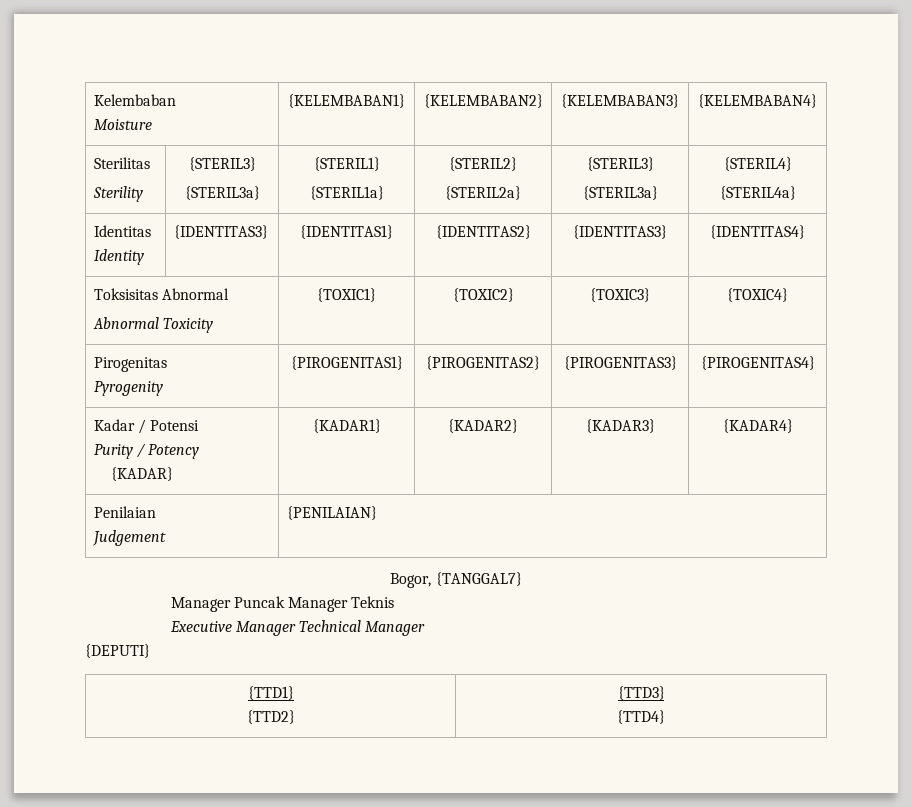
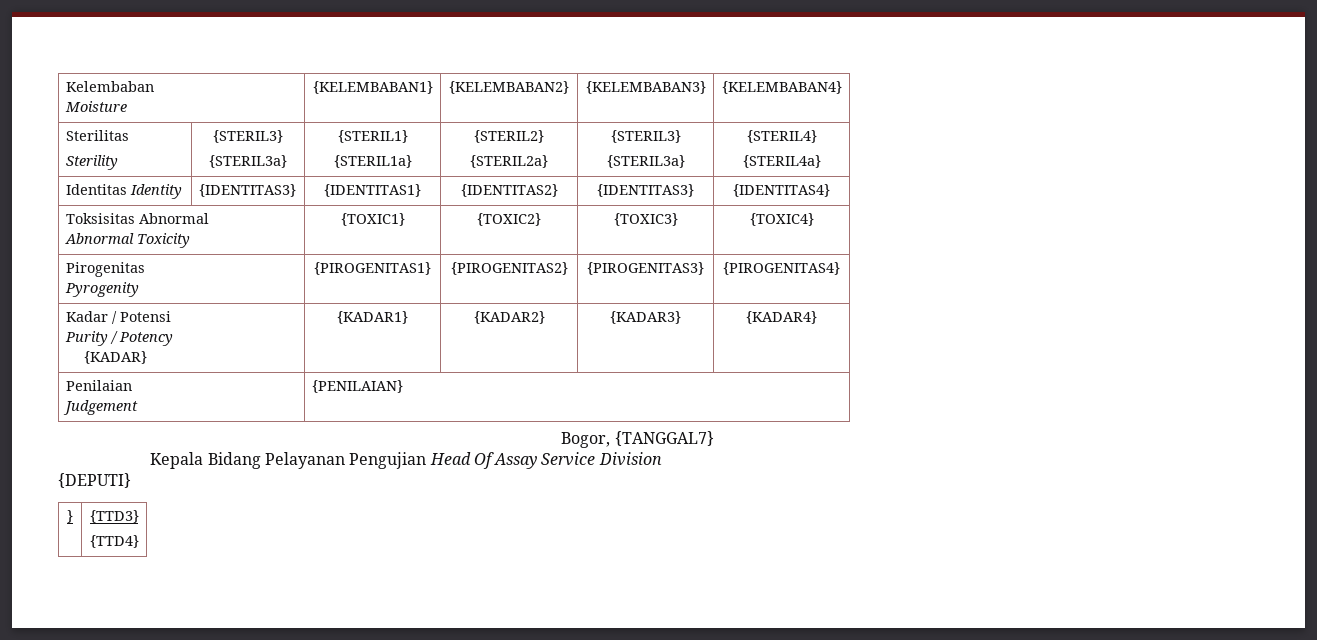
- Manager Puncak Manager Teknis
- Executive Manager Technical Manager
+ Kepala Bidang Pelayanan Pengujian Head Of Assay Service Division
- {TTD1}
- {TTD2} | {TTD3}
+ } | {TTD3}

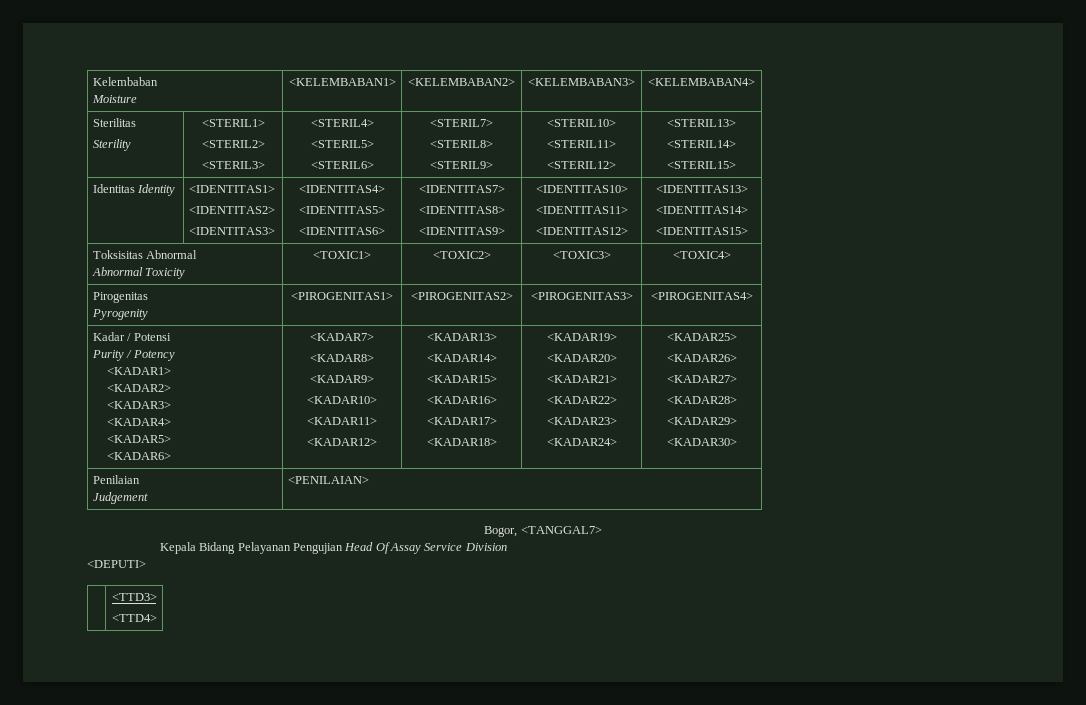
  Kelembaban
- Moisture | {KELEMBABAN1} | {KELEMBABAN2} | {KELEMBABAN3} | {KELEMBABAN4}
+ Moisture | <KELEMBABAN1> | <KELEMBABAN2> | <KELEMBABAN3> | <KELEMBABAN4>
  Sterilitas
- Sterility | {STERIL3}
- {STERIL3a} | {STERIL1}
- {STERIL1a} | {STERIL2}
- {STERIL2a} | {STERIL3}
- {STERIL3a} | {STERIL4}
- {STERIL4a}
- Identitas Identity | {IDENTITAS3} | {IDENTITAS1} | {IDENTITAS2} | {IDENTITAS3} | {IDENTITAS4}
+ Sterility | <STERIL1>
+ <STERIL2>
+ <STERIL3> | <STERIL4>
+ <STERIL5>
+ <STERIL6> | <STERIL7>
+ <STERIL8>
+ <STERIL9> | <STERIL10>
+ <STERIL11>
+ <STERIL12> | <STERIL13>
+ <STERIL14>
+ <STERIL15>
+ Identitas Identity | <IDENTITAS1>
+ <IDENTITAS2>
+ <IDENTITAS3> | <IDENTITAS4>
+ <IDENTITAS5>
+ <IDENTITAS6> | <IDENTITAS7>
+ <IDENTITAS8>
+ <IDENTITAS9> | <IDENTITAS10>
+ <IDENTITAS11>
+ <IDENTITAS12> | <IDENTITAS13>
+ <IDENTITAS14>
+ <IDENTITAS15>
  Toksisitas Abnormal
- Abnormal Toxicity | {TOXIC1} | {TOXIC2} | {TOXIC3} | {TOXIC4}
+ Abnormal Toxicity | <TOXIC1> | <TOXIC2> | <TOXIC3> | <TOXIC4>
  Pirogenitas
- Pyrogenity | {PIROGENITAS1} | {PIROGENITAS2} | {PIROGENITAS3} | {PIROGENITAS4}
+ Pyrogenity | <PIROGENITAS1> | <PIROGENITAS2> | <PIROGENITAS3> | <PIROGENITAS4>
  Kadar / Potensi
  Purity / Potency
- {KADAR} | {KADAR1} | {KADAR2} | {KADAR3} | {KADAR4}
+ <KADAR1>
+ <KADAR2>
+ <KADAR3>
+ <KADAR4>
+ <KADAR5>
+ <KADAR6> | <KADAR7>
+ <KADAR8>
+ <KADAR9>
+ <KADAR10>
+ <KADAR11>
+ <KADAR12> | <KADAR13>
+ <KADAR14>
+ <KADAR15>
+ <KADAR16>
+ <KADAR17>
+ <KADAR18> | <KADAR19>
+ <KADAR20>
+ <KADAR21>
+ <KADAR22>
+ <KADAR23>
+ <KADAR24> | <KADAR25>
+ <KADAR26>
+ <KADAR27>
+ <KADAR28>
+ <KADAR29>
+ <KADAR30>
  Penilaian
- Judgement | {PENILAIAN}
+ Judgement | <PENILAIAN>
- Bogor, {TANGGAL7}
+ Bogor, <TANGGAL7>
- {DEPUTI}
- } | {TTD3}
- {TTD4}
+ <DEPUTI>
+ | <TTD3>
+ <TTD4>

